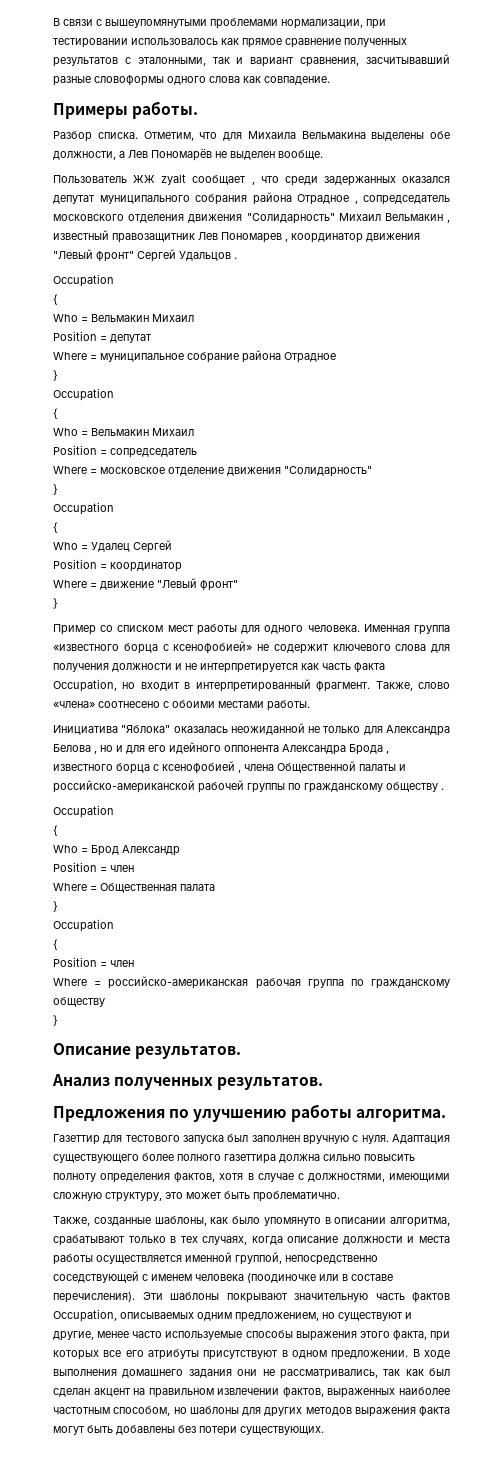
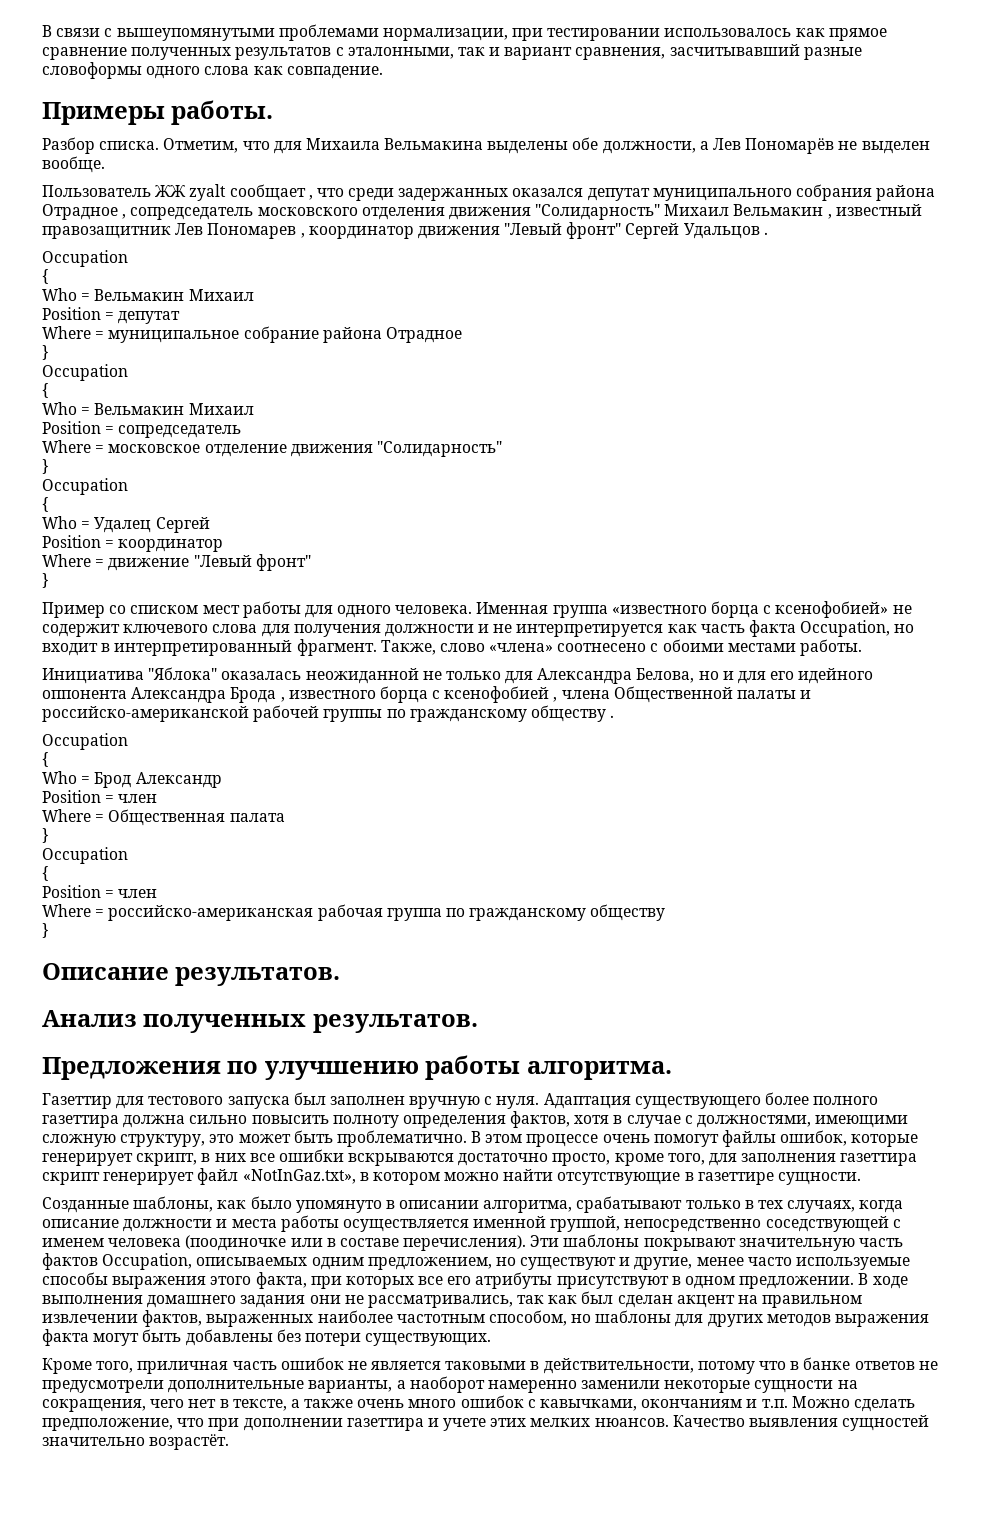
- Инициатива "Яблока" оказалась неожиданной не только для Александра Белова , но и для его идейного оппонента Александра Брода , известного борца с ксенофобией , члена Общественной палаты и российско-американской рабочей группы по гражданскому обществу .
+ Инициатива "Яблока" оказалась неожиданной не только для Александра Белова, но и для его идейного оппонента Александра Брода , известного борца с ксенофобией , члена Общественной палаты и российско-американской рабочей группы по гражданскому обществу .
- Адаптация существующего более полного газеттира должна сильно повысить полноту определения фактов, хотя в случае с должностями, имеющими сложную структуру, это может быть проблематично.
- Также, созданные шаблоны, как было упомянуто в описании алгоритма, срабатывают только в тех случаях, когда описание должности и места работы осуществляется именной группой, непосредственно соседствующей с именем человека (поодиночке или в составе перечисления).
+ Адаптация существующего более полного газеттира должна сильно повысить полноту определения фактов, хотя в случае с должностями, имеющими сложную структуру, это может быть проблематично. В этом процессе очень помогут файлы ошибок, которые генерирует скрипт, в них все ошибки вскрываются достаточно просто, кроме того, для заполнения газеттира скрипт генерирует файл «NotInGaz.txt», в котором можно найти отсутствующие в газеттире сущности.
+ Созданные шаблоны, как было упомянуто в описании алгоритма, срабатывают только в тех случаях, когда описание должности и места работы осуществляется именной группой, непосредственно соседствующей с именем человека (поодиночке или в составе перечисления).
+ Кроме того, приличная часть ошибок не является таковыми в действительности, потому что в банке ответов не предусмотрели дополнительные варианты, а наоборот намеренно заменили некоторые сущности на сокращения, чего нет в тексте, а также очень много ошибок с кавычками, окончаниям и т.п. Можно сделать предположение, что при дополнении газеттира и учете этих мелких нюансов. Качество выявления сущностей значительно возрастёт.

